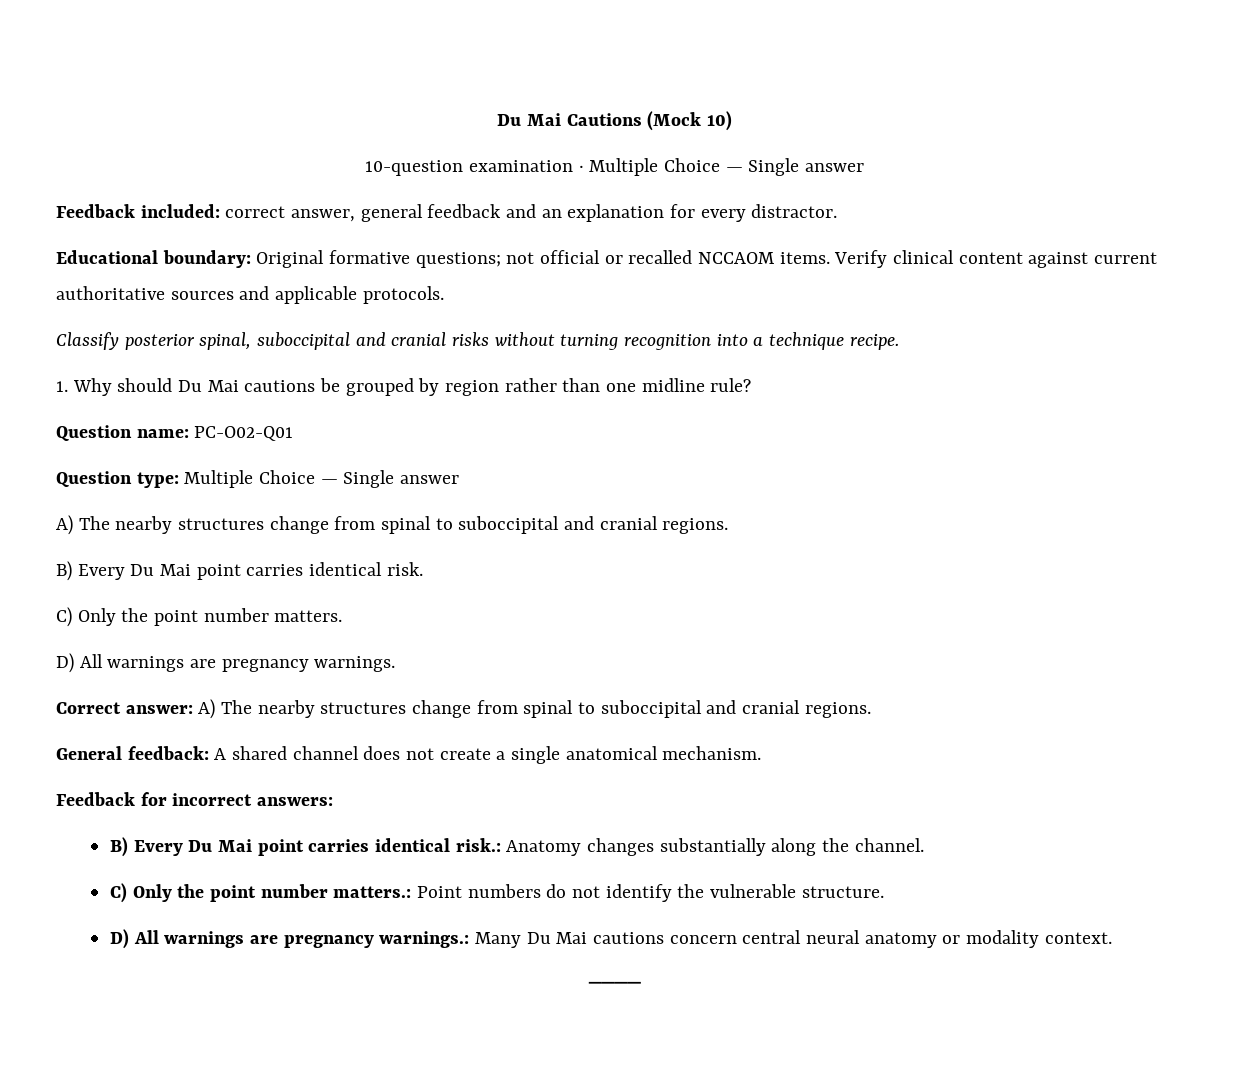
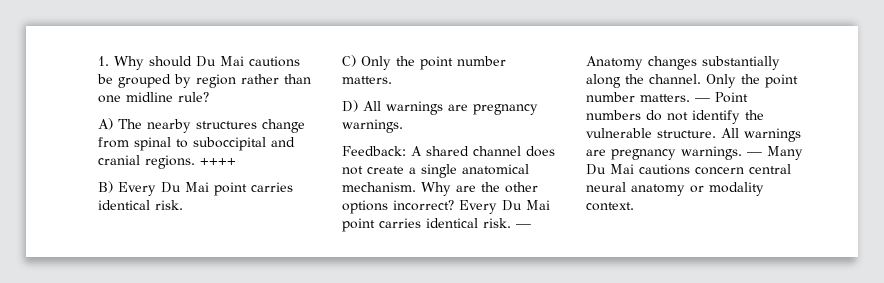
- Du Mai Cautions (Mock 10)
- 10-question examination · Multiple Choice — Single answer
- Feedback included: correct answer, general feedback and an explanation for every distractor.
- Educational boundary: Original formative questions; not official or recalled NCCAOM items. Verify clinical content against current authoritative sources and applicable protocols.
- Classify posterior spinal, suboccipital and cranial risks without turning recognition into a technique recipe.
- Question name: PC-O02-Q01
- Question type: Multiple Choice — Single answer
+ ++++
- Correct answer: A) The nearby structures change from spinal to suboccipital and cranial regions.
- General feedback: A shared channel does not create a single anatomical mechanism.
- Feedback for incorrect answers:
- B) Every Du Mai point carries identical risk.: Anatomy changes substantially along the channel.
- C) Only the point number matters.: Point numbers do not identify the vulnerable structure.
- D) All warnings are pregnancy warnings.: Many Du Mai cautions concern central neural anatomy or modality context.
+ Feedback: A shared channel does not create a single anatomical mechanism. Why are the other options incorrect? Every Du Mai point carries identical risk. — Anatomy changes substantially along the channel. Only the point number matters. — Point numbers do not identify the vulnerable structure. All warnings are pregnancy warnings. — Many Du Mai cautions concern central neural anatomy or modality context.
- ────

